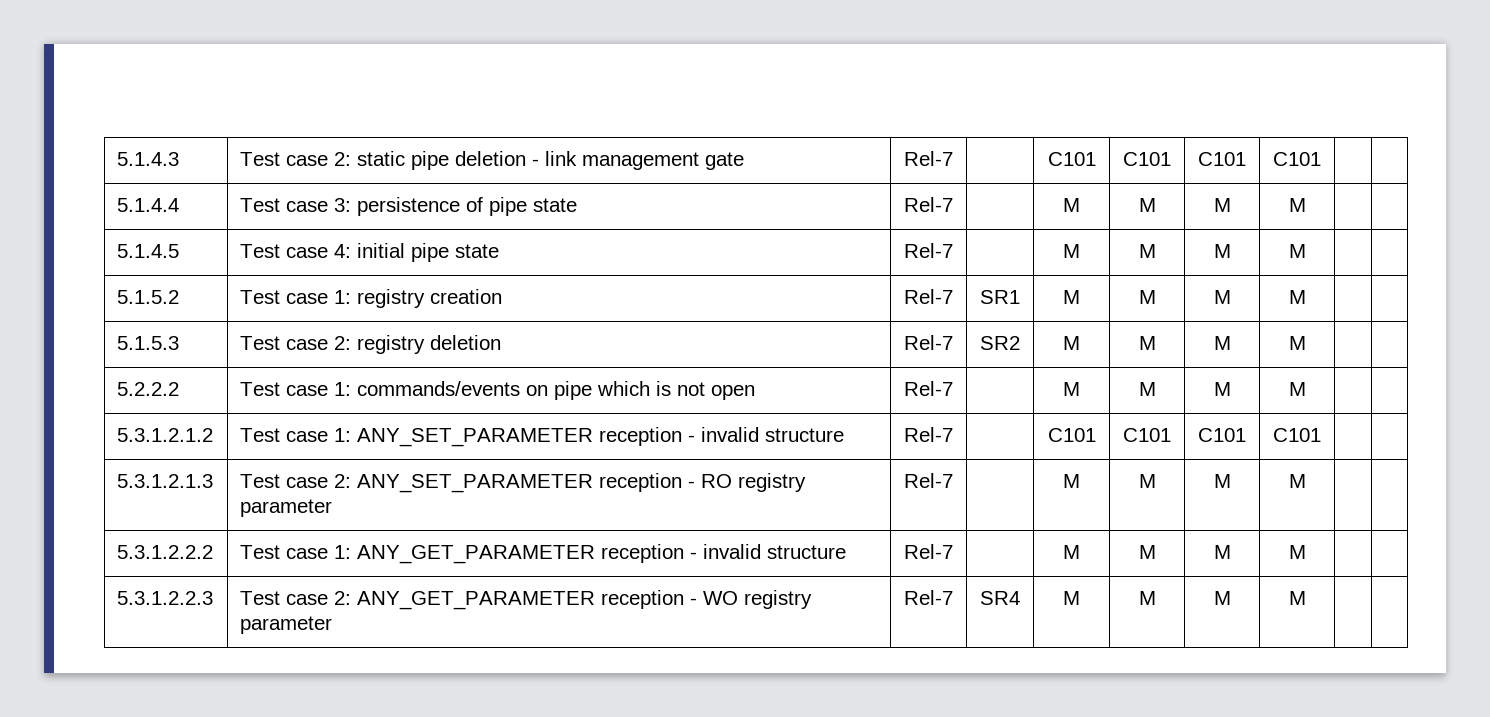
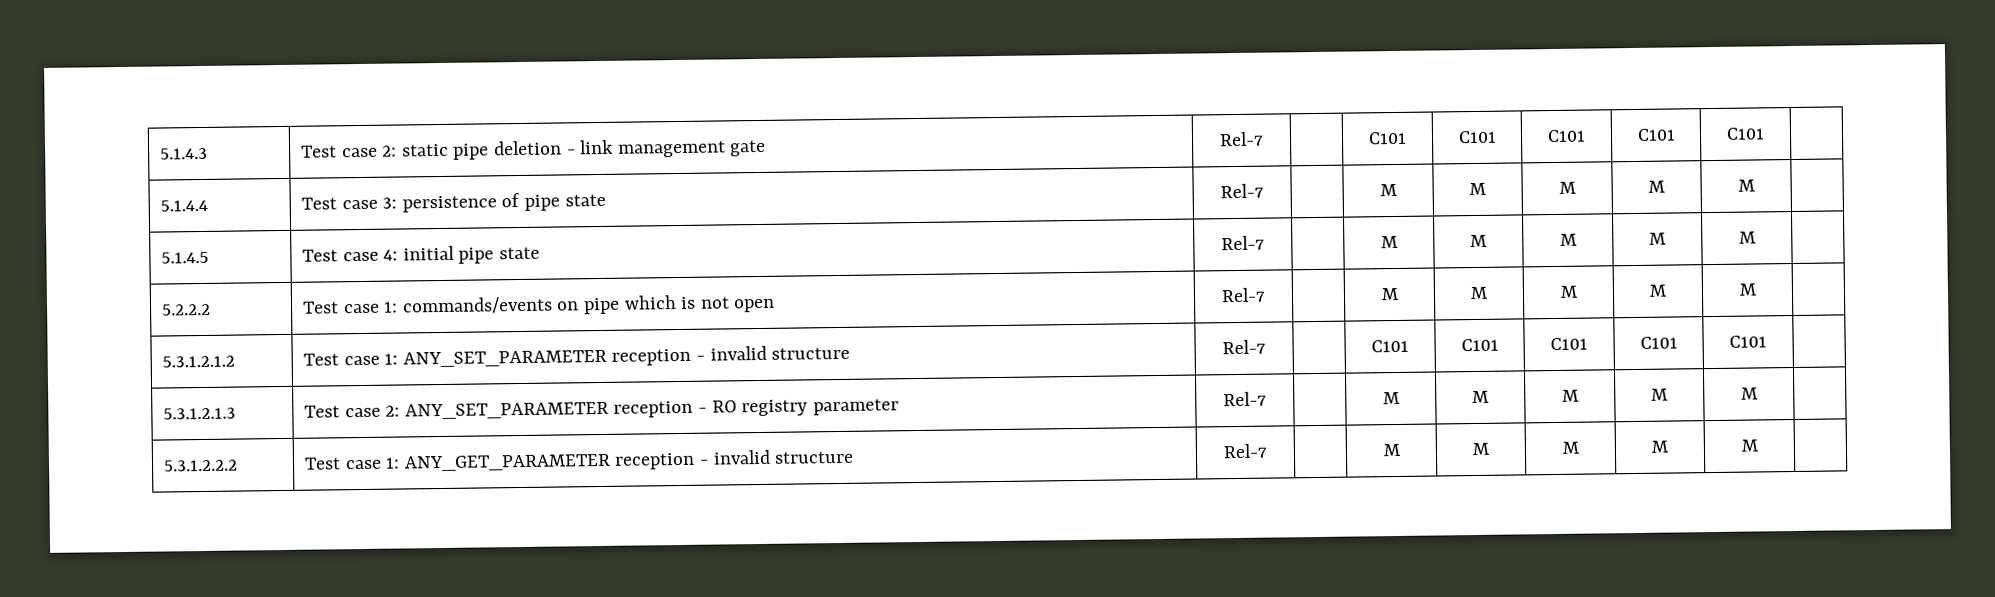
- 5.1.4.3 | Test case 2: static pipe deletion - link management gate | Rel-7 | | C101 | C101 | C101 | C101 | |
+ 5.1.4.3 | Test case 2: static pipe deletion - link management gate | Rel-7 | | C101 | C101 | C101 | C101 | C101 |
- 5.1.4.4 | Test case 3: persistence of pipe state | Rel-7 | | M | M | M | M | |
+ 5.1.4.4 | Test case 3: persistence of pipe state | Rel-7 | | M | M | M | M | M |
- 5.1.4.5 | Test case 4: initial pipe state | Rel-7 | | M | M | M | M | |
- 5.1.5.2 | Test case 1: registry creation | Rel-7 | SR1 | M | M | M | M | |
- 5.1.5.3 | Test case 2: registry deletion | Rel-7 | SR2 | M | M | M | M | |
+ 5.1.4.5 | Test case 4: initial pipe state | Rel-7 | | M | M | M | M | M |
- 5.2.2.2 | Test case 1: commands/events on pipe which is not open | Rel-7 | | M | M | M | M | |
+ 5.2.2.2 | Test case 1: commands/events on pipe which is not open | Rel-7 | | M | M | M | M | M |
- 5.3.1.2.1.2 | Test case 1: ANY_SET_PARAMETER reception - invalid structure | Rel-7 | | C101 | C101 | C101 | C101 | |
+ 5.3.1.2.1.2 | Test case 1: ANY_SET_PARAMETER reception - invalid structure | Rel-7 | | C101 | C101 | C101 | C101 | C101 |
- 5.3.1.2.1.3 | Test case 2: ANY_SET_PARAMETER reception - RO registry parameter | Rel-7 | | M | M | M | M | |
+ 5.3.1.2.1.3 | Test case 2: ANY_SET_PARAMETER reception - RO registry parameter | Rel-7 | | M | M | M | M | M |
- 5.3.1.2.2.2 | Test case 1: ANY_GET_PARAMETER reception - invalid structure | Rel-7 | | M | M | M | M | |
- 5.3.1.2.2.3 | Test case 2: ANY_GET_PARAMETER reception - WO registry parameter | Rel-7 | SR4 | M | M | M | M | |
+ 5.3.1.2.2.2 | Test case 1: ANY_GET_PARAMETER reception - invalid structure | Rel-7 | | M | M | M | M | M |

